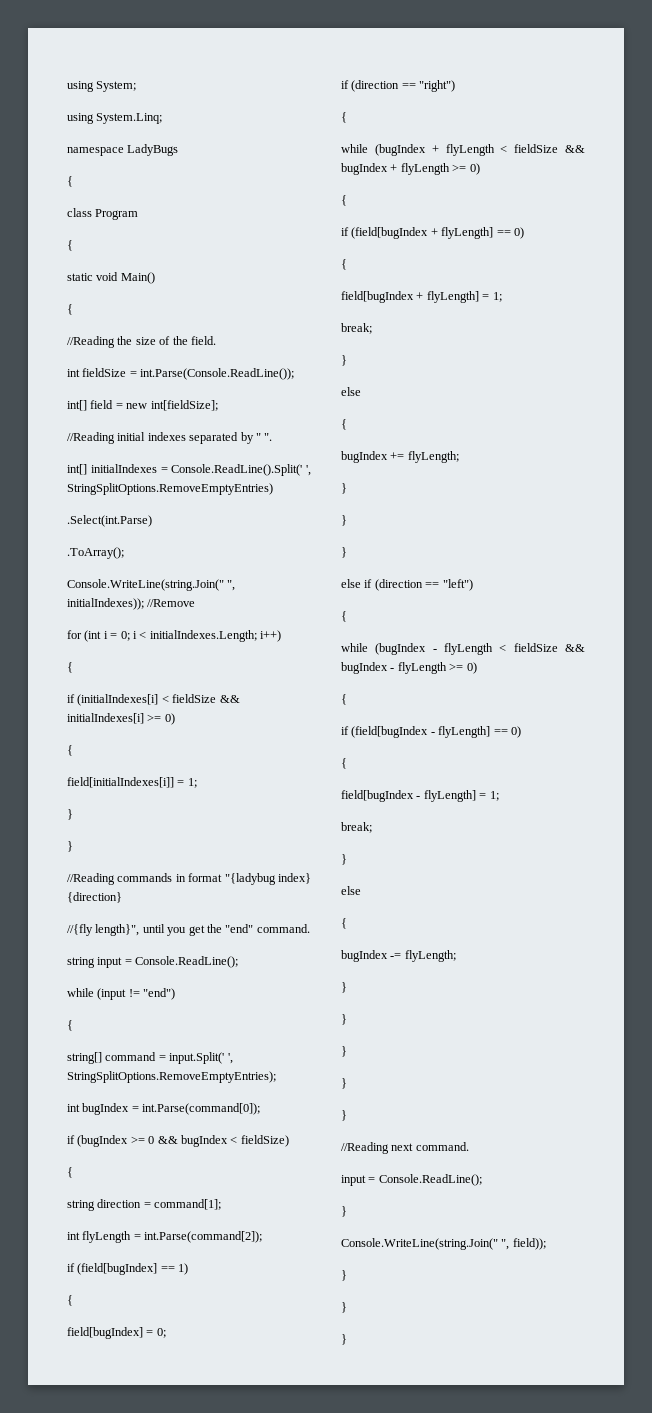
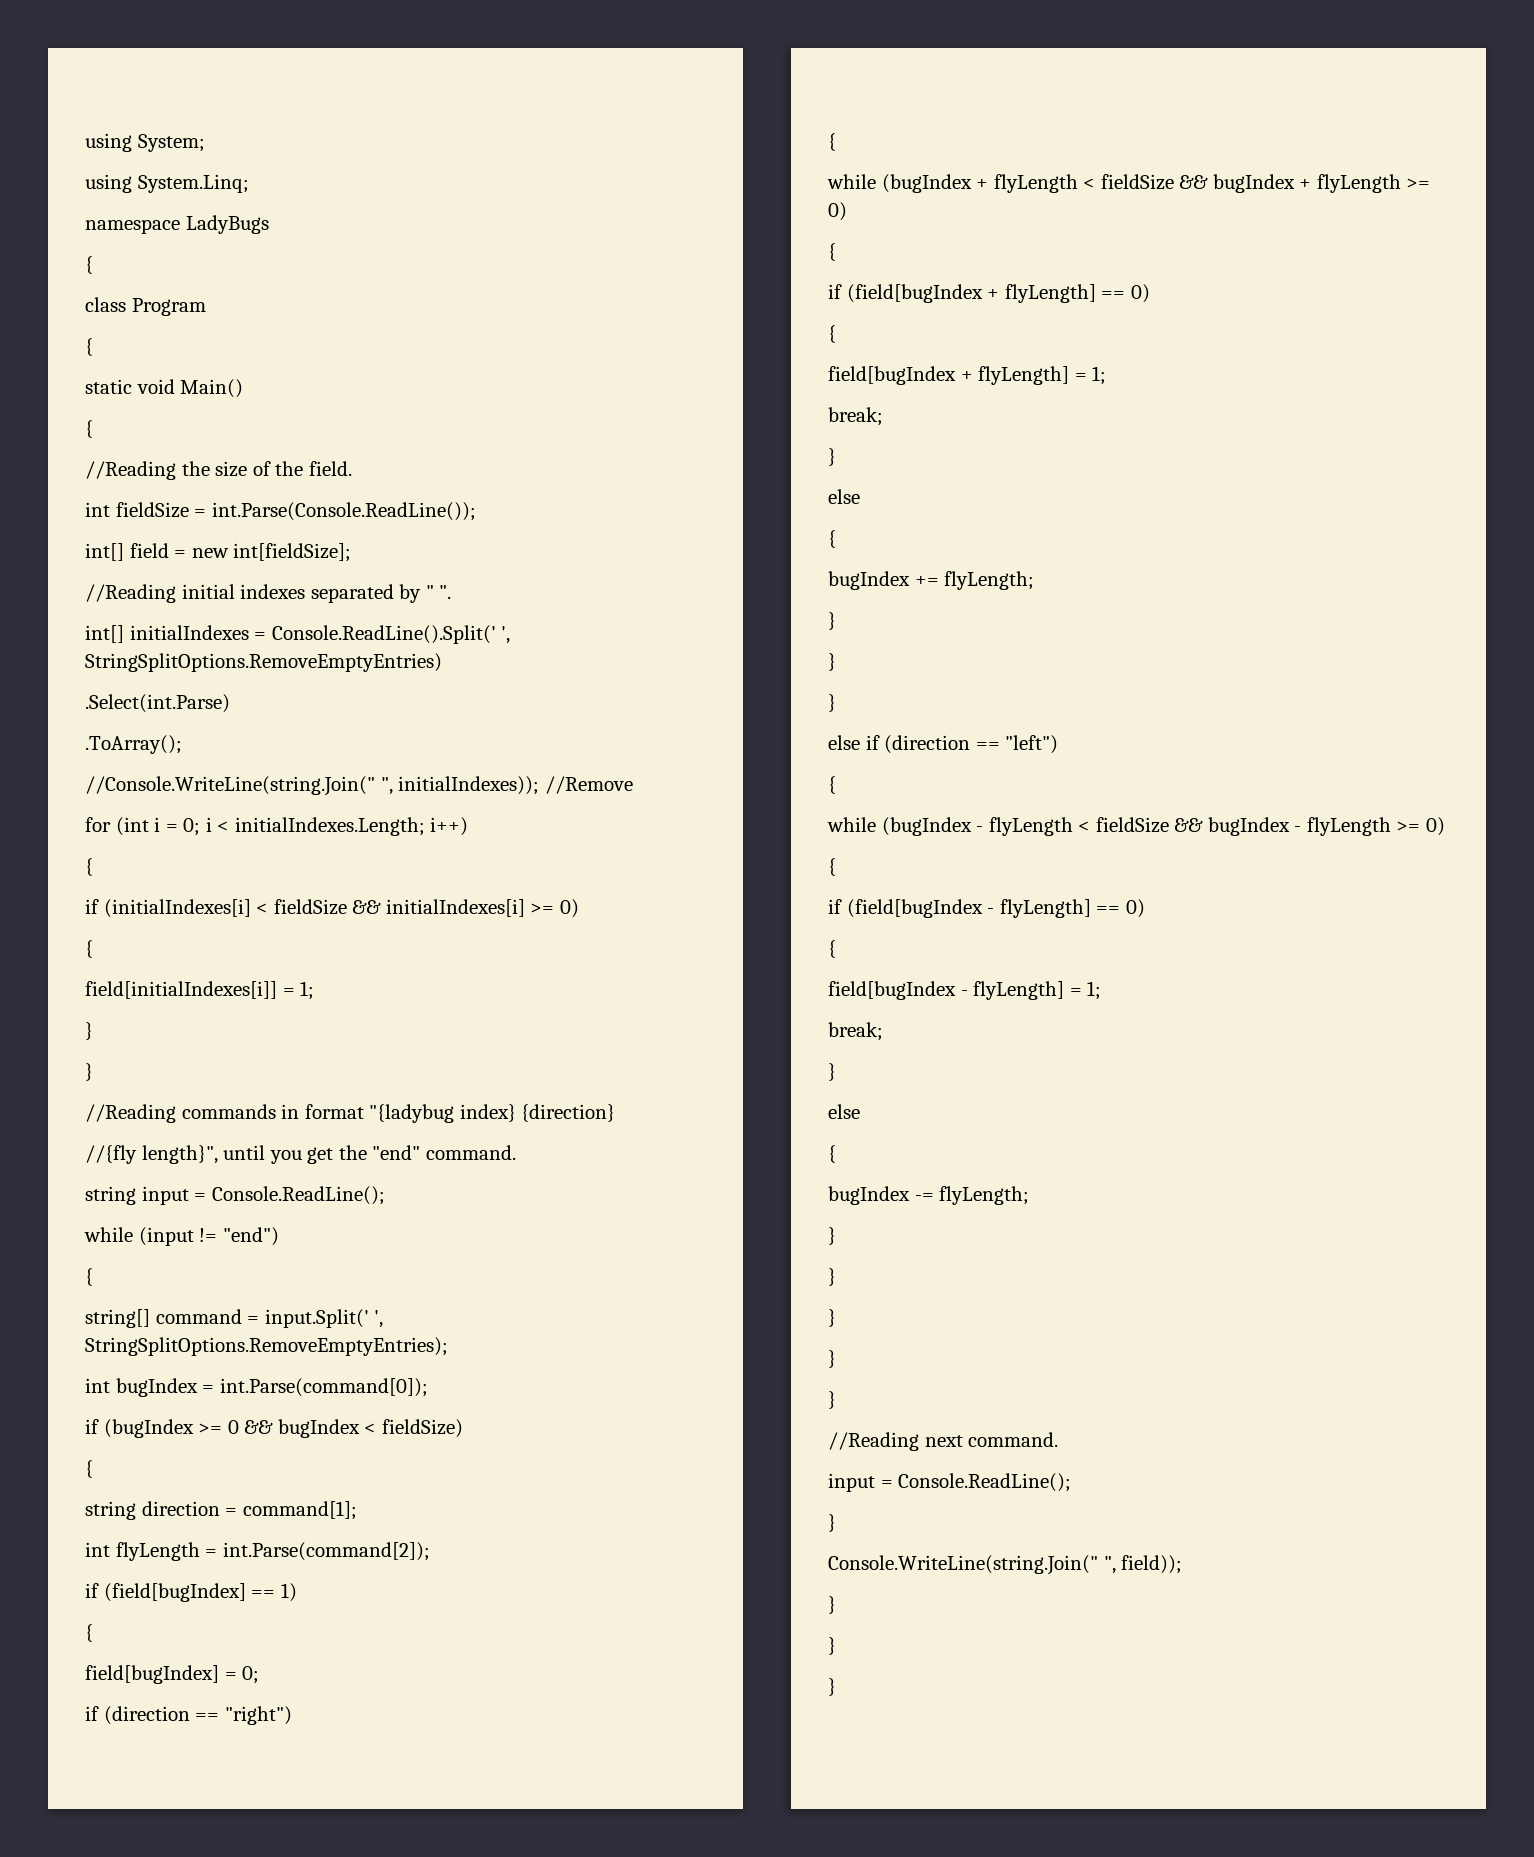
- Console.WriteLine(string.Join(" ", initialIndexes)); //Remove
+ //Console.WriteLine(string.Join(" ", initialIndexes)); //Remove

